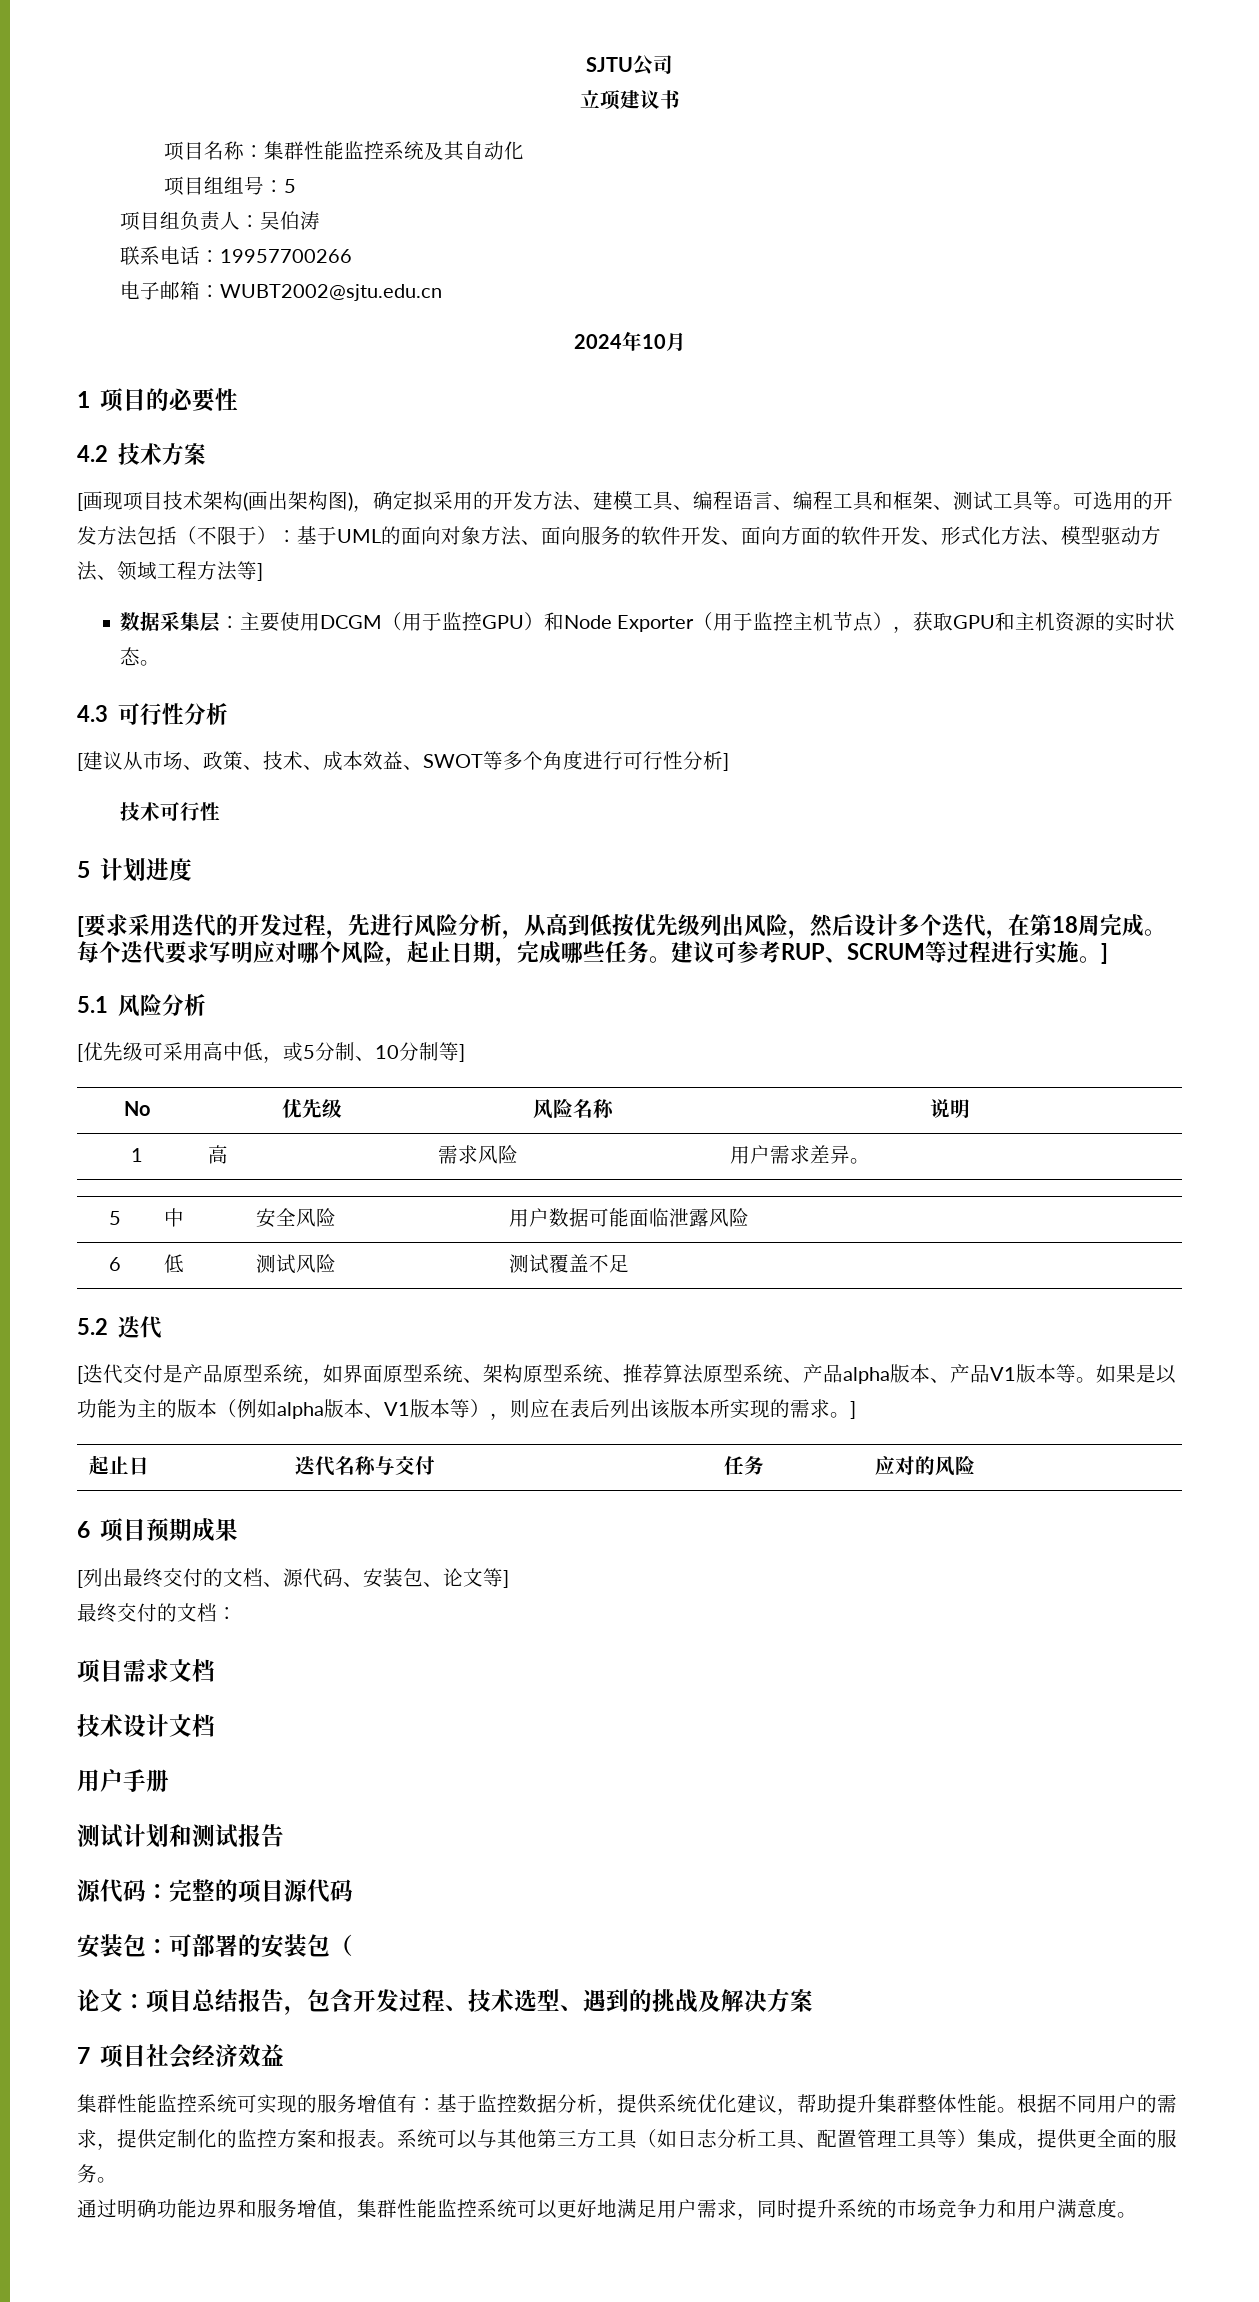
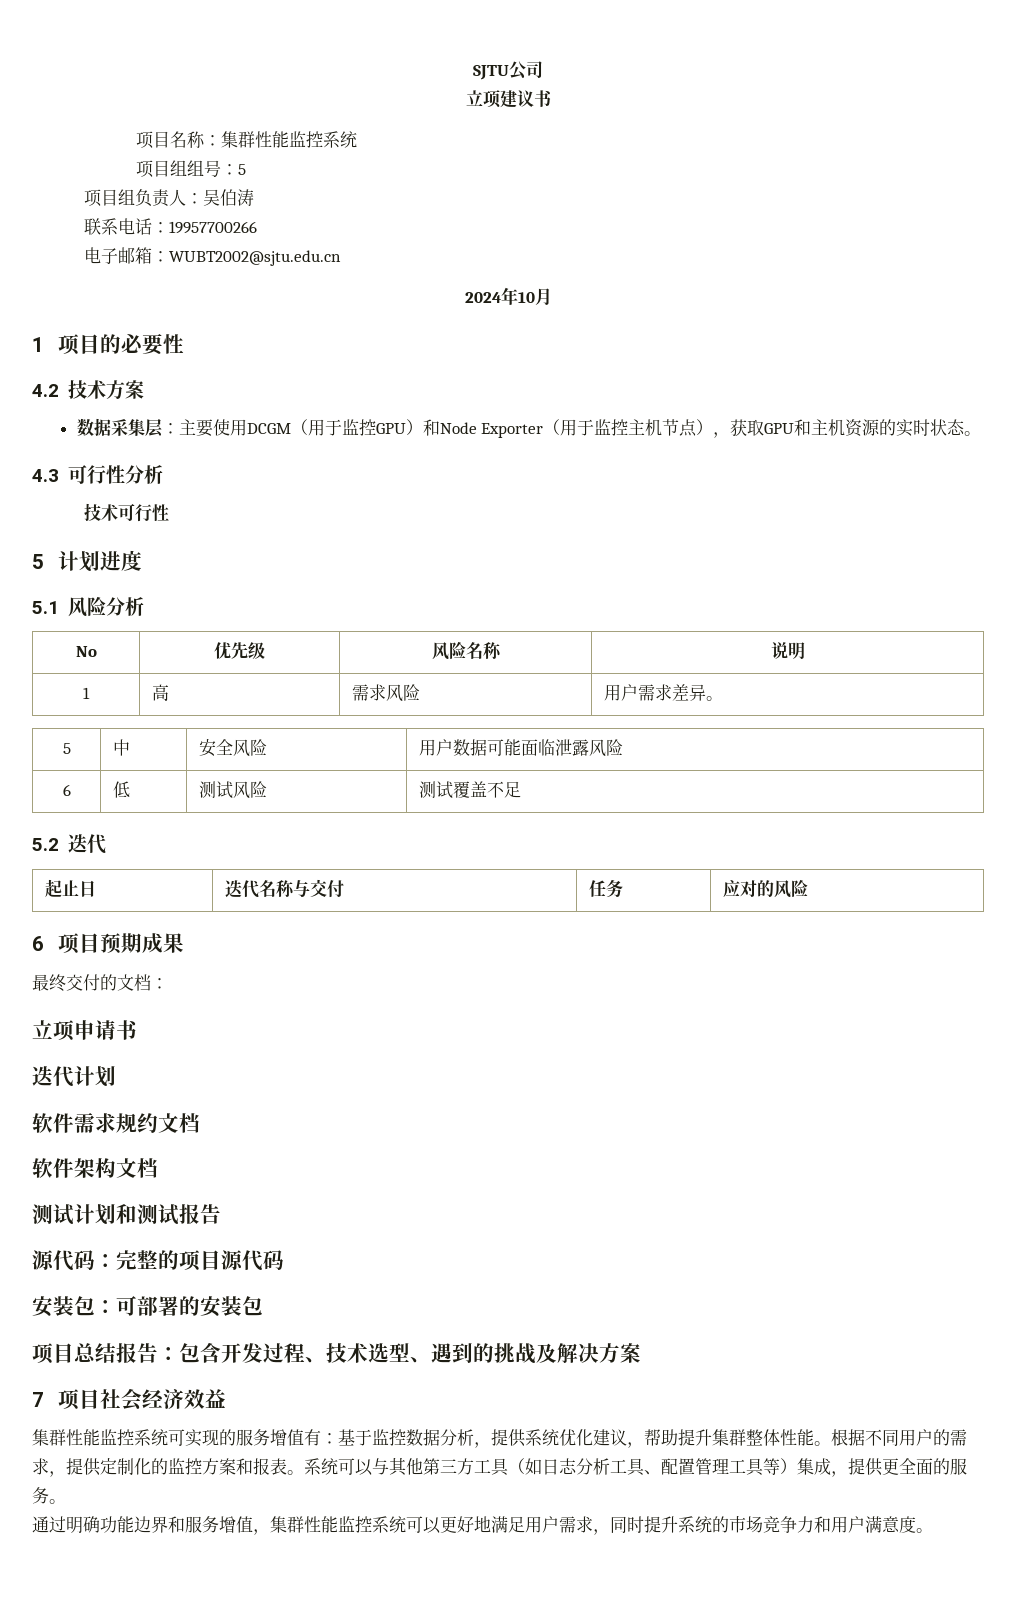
- 项目名称：集群性能监控系统及其自动化
+ 项目名称：集群性能监控系统
- [画现项目技术架构(画出架构图)，确定拟采用的开发方法、建模工具、编程语言、编程工具和框架、测试工具等。可选用的开发方法包括（不限于）：基于UML的面向对象方法、面向服务的软件开发、面向方面的软件开发、形式化方法、模型驱动方法、领域工程方法等]
- [建议从市场、政策、技术、成本效益、SWOT等多个角度进行可行性分析]
- [要求采用迭代的开发过程，先进行风险分析，从高到低按优先级列出风险，然后设计多个迭代，在第18周完成。每个迭代要求写明应对哪个风险，起止日期，完成哪些任务。建议可参考RUP、SCRUM等过程进行实施。]
  5.1风险分析
- [优先级可采用高中低，或5分制、10分制等]
- [迭代交付是产品原型系统，如界面原型系统、架构原型系统、推荐算法原型系统、产品alpha版本、产品V1版本等。如果是以功能为主的版本（例如alpha版本、V1版本等），则应在表后列出该版本所实现的需求。]
- [列出最终交付的文档、源代码、安装包、论文等]
  最终交付的文档：
- 项目需求文档
- 技术设计文档
- 用户手册
+ 立项申请书
+ 迭代计划
+ 软件需求规约文档
+ 软件架构文档
- 安装包：可部署的安装包（
- 论文：项目总结报告，包含开发过程、技术选型、遇到的挑战及解决方案
+ 安装包：可部署的安装包
+ 项目总结报告：包含开发过程、技术选型、遇到的挑战及解决方案

